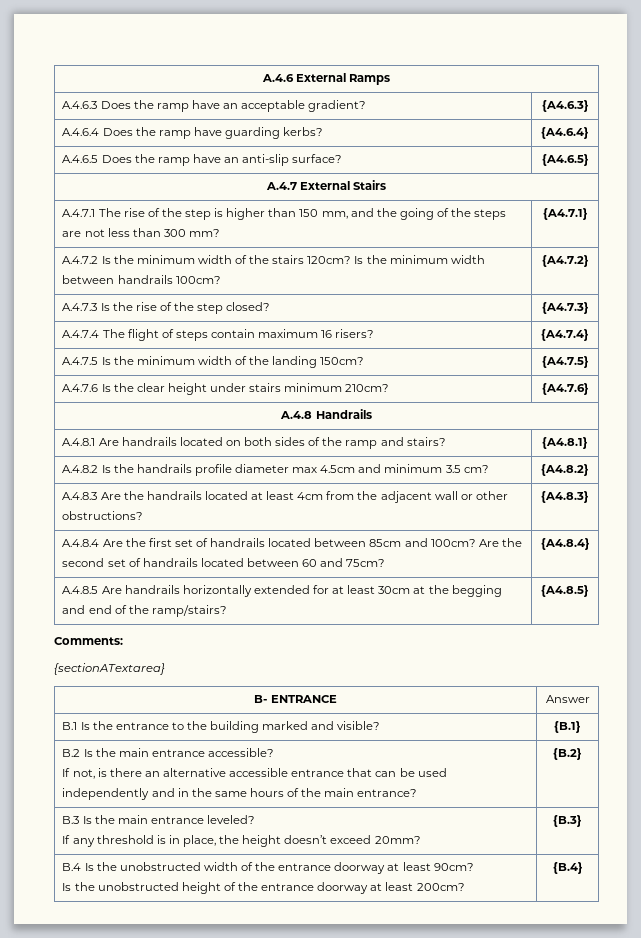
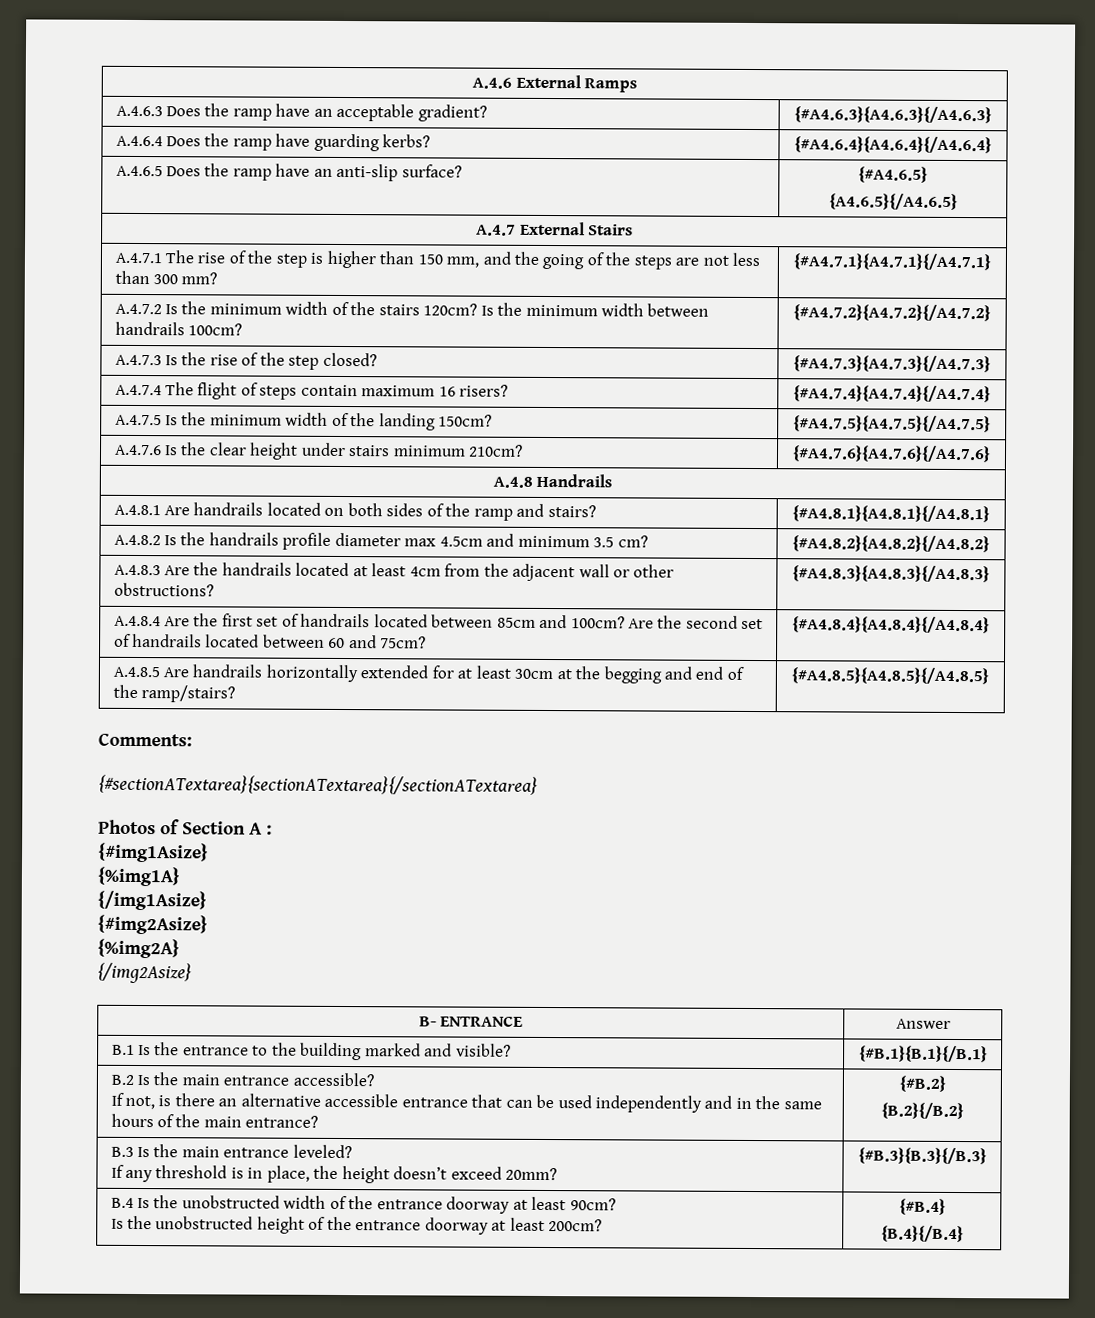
- A.4.6.3 Does the ramp have an acceptable gradient? | {A4.6.3}
+ A.4.6.3 Does the ramp have an acceptable gradient? | {#A4.6.3}{A4.6.3}{/A4.6.3}
- A.4.6.4 Does the ramp have guarding kerbs? | {A4.6.4}
+ A.4.6.4 Does the ramp have guarding kerbs? | {#A4.6.4}{A4.6.4}{/A4.6.4}
- A.4.6.5 Does the ramp have an anti-slip surface? | {A4.6.5}
+ A.4.6.5 Does the ramp have an anti-slip surface? | {#A4.6.5}
+ {A4.6.5}{/A4.6.5}
- A.4.7.1 The rise of the step is higher than 150 mm, and the going of the steps are not less than 300 mm? | {A4.7.1}
+ A.4.7.1 The rise of the step is higher than 150 mm, and the going of the steps are not less than 300 mm? | {#A4.7.1}{A4.7.1}{/A4.7.1}
- A.4.7.2 Is the minimum width of the stairs 120cm? Is the minimum width between handrails 100cm? | {A4.7.2}
+ A.4.7.2 Is the minimum width of the stairs 120cm? Is the minimum width between handrails 100cm? | {#A4.7.2}{A4.7.2}{/A4.7.2}
- A.4.7.3 Is the rise of the step closed? | {A4.7.3}
+ A.4.7.3 Is the rise of the step closed? | {#A4.7.3}{A4.7.3}{/A4.7.3}
- A.4.7.4 The flight of steps contain maximum 16 risers? | {A4.7.4}
+ A.4.7.4 The flight of steps contain maximum 16 risers? | {#A4.7.4}{A4.7.4}{/A4.7.4}
- A.4.7.5 Is the minimum width of the landing 150cm? | {A4.7.5}
+ A.4.7.5 Is the minimum width of the landing 150cm? | {#A4.7.5}{A4.7.5}{/A4.7.5}
- A.4.7.6 Is the clear height under stairs minimum 210cm? | {A4.7.6}
+ A.4.7.6 Is the clear height under stairs minimum 210cm? | {#A4.7.6}{A4.7.6}{/A4.7.6}
- A.4.8.1 Are handrails located on both sides of the ramp and stairs? | {A4.8.1}
+ A.4.8.1 Are handrails located on both sides of the ramp and stairs? | {#A4.8.1}{A4.8.1}{/A4.8.1}
- A.4.8.2 Is the handrails profile diameter max 4.5cm and minimum 3.5 cm? | {A4.8.2}
+ A.4.8.2 Is the handrails profile diameter max 4.5cm and minimum 3.5 cm? | {#A4.8.2}{A4.8.2}{/A4.8.2}
- A.4.8.3 Are the handrails located at least 4cm from the adjacent wall or other obstructions? | {A4.8.3}
+ A.4.8.3 Are the handrails located at least 4cm from the adjacent wall or other obstructions? | {#A4.8.3}{A4.8.3}{/A4.8.3}
- A.4.8.4 Are the first set of handrails located between 85cm and 100cm? Are the second set of handrails located between 60 and 75cm? | {A4.8.4}
+ A.4.8.4 Are the first set of handrails located between 85cm and 100cm? Are the second set of handrails located between 60 and 75cm? | {#A4.8.4}{A4.8.4}{/A4.8.4}
- A.4.8.5 Are handrails horizontally extended for at least 30cm at the begging and end of the ramp/stairs? | {A4.8.5}
+ A.4.8.5 Are handrails horizontally extended for at least 30cm at the begging and end of the ramp/stairs? | {#A4.8.5}{A4.8.5}{/A4.8.5}
- {sectionATextarea}
+ {#sectionATextarea}{sectionATextarea}{/sectionATextarea}
+ Photos of Section A :
+ {#img1Asize}
+ {%img1A}
+ {/img1Asize}
+ {#img2Asize}
+ {%img2A}
+ {/img2Asize}
- B.1 Is the entrance to the building marked and visible? | {B.1}
+ B.1 Is the entrance to the building marked and visible? | {#B.1}{B.1}{/B.1}
  B.2 Is the main entrance accessible?
- If not, is there an alternative accessible entrance that can be used independently and in the same hours of the main entrance? | {B.2}
+ If not, is there an alternative accessible entrance that can be used independently and in the same hours of the main entrance? | {#B.2}
+ {B.2}{/B.2}
  B.3 Is the main entrance leveled?
- If any threshold is in place, the height doesn’t exceed 20mm? | {B.3}
+ If any threshold is in place, the height doesn’t exceed 20mm? | {#B.3}{B.3}{/B.3}
  B.4 Is the unobstructed width of the entrance doorway at least 90cm?
- Is the unobstructed height of the entrance doorway at least 200cm? | {B.4}
+ Is the unobstructed height of the entrance doorway at least 200cm? | {#B.4}
+ {B.4}{/B.4}

